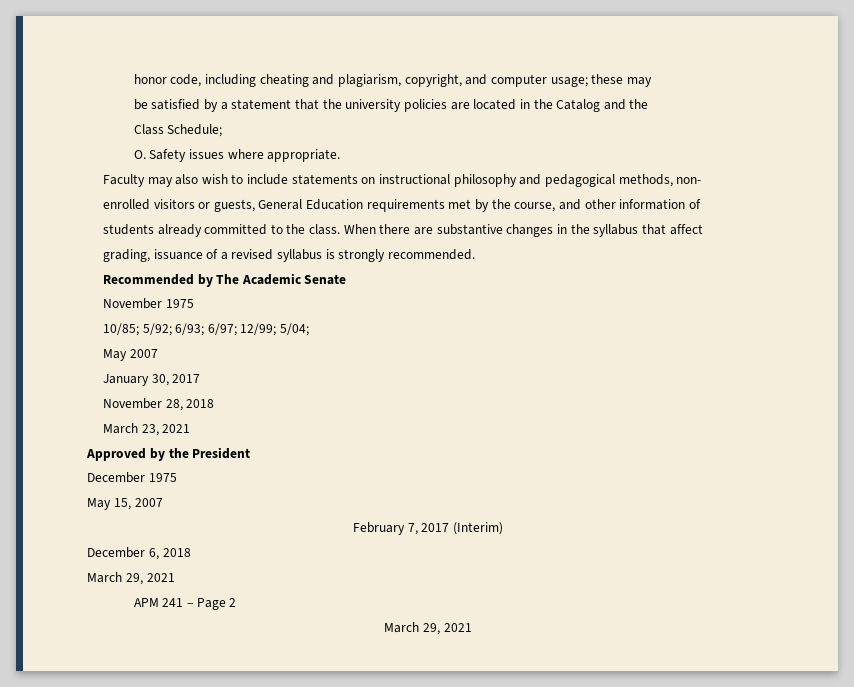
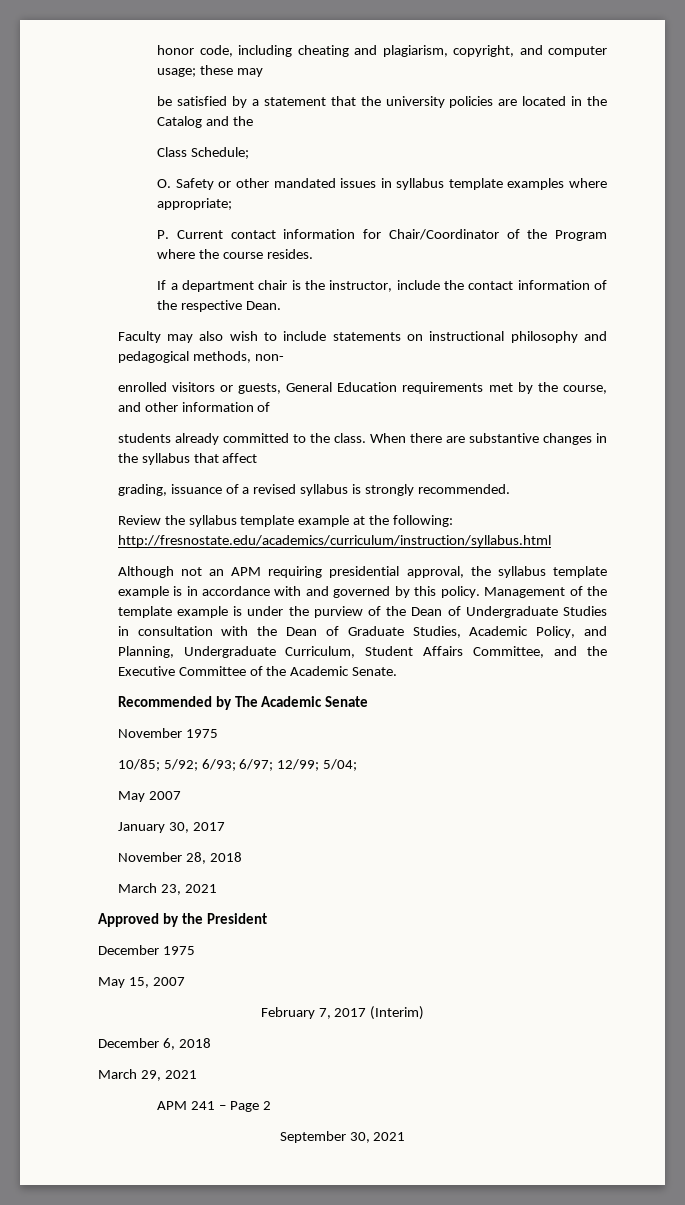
- O. Safety issues where appropriate.
+ O. Safety or other mandated issues in syllabus template examples where appropriate;
+ P. Current contact information for Chair/Coordinator of the Program where the course resides.
+ If a department chair is the instructor, include the contact information of the respective Dean.
+ Review the syllabus template example at the following: http://fresnostate.edu/academics/curriculum/instruction/syllabus.html
+ Although not an APM requiring presidential approval, the syllabus template example is in accordance with and governed by this policy. Management of the template example is under the purview of the Dean of Undergraduate Studies in consultation with the Dean of Graduate Studies, Academic Policy, and Planning, Undergraduate Curriculum, Student Affairs Committee, and the Executive Committee of the Academic Senate.
  APM 241 – Page 2
- March 29, 2021
+ September 30, 2021

